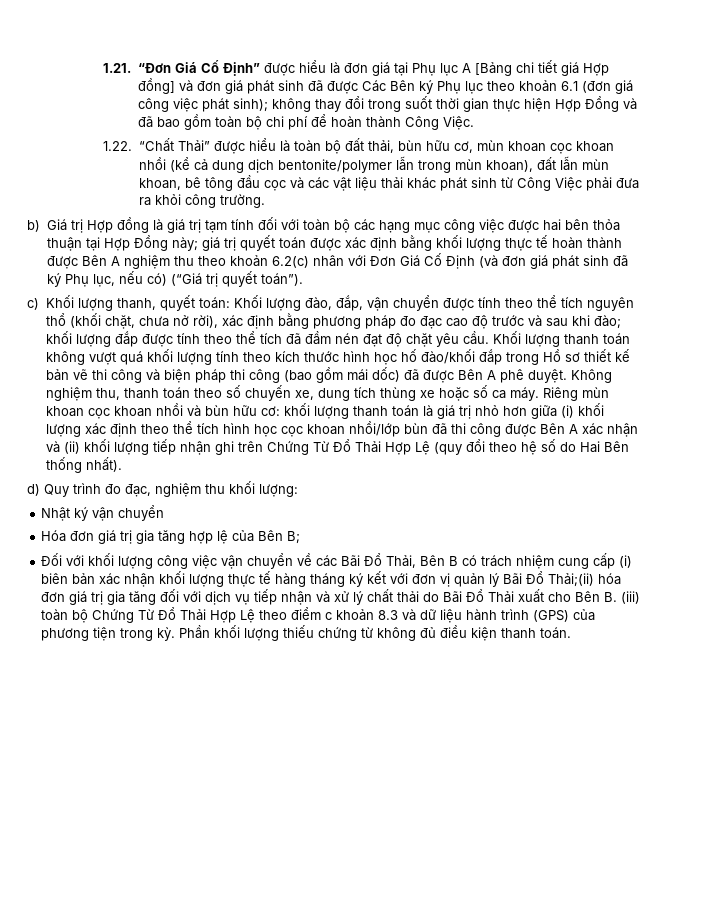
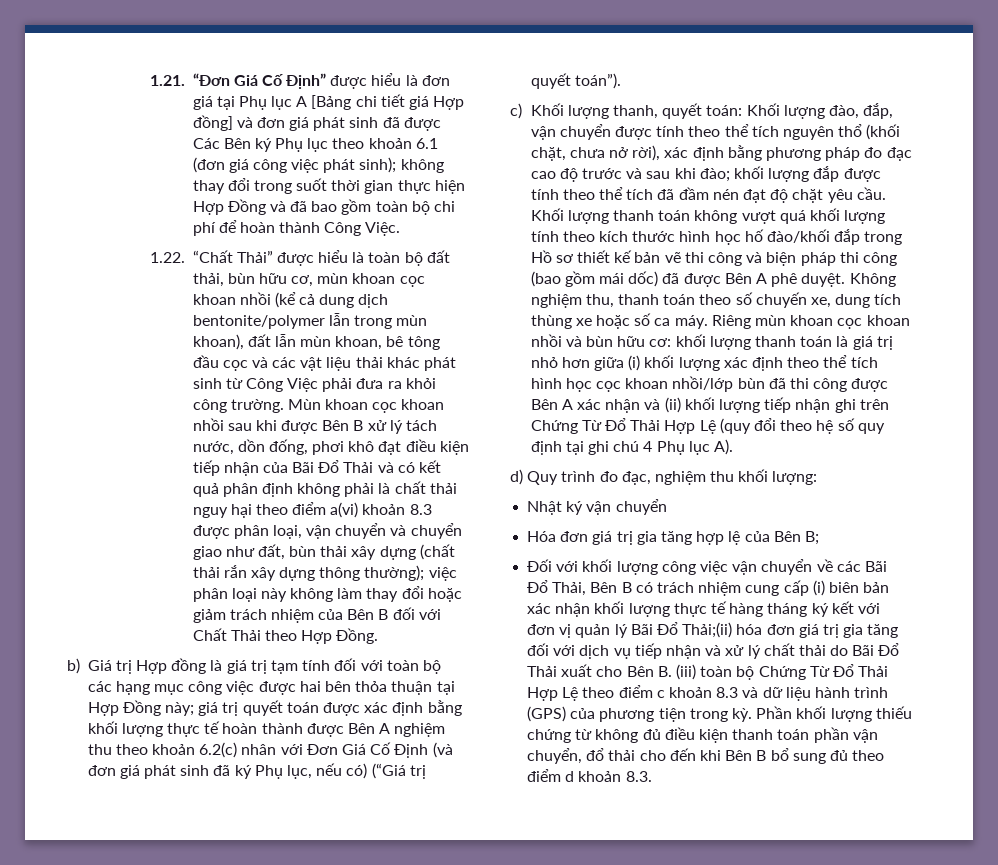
+ Mùn khoan cọc khoan nhồi sau khi được Bên B xử lý tách nước, dồn đống, phơi khô đạt điều kiện tiếp nhận của Bãi Đổ Thải và có kết quả phân định không phải là chất thải nguy hại theo điểm a(vi) khoản 8.3 được phân loại, vận chuyển và chuyển giao như đất, bùn thải xây dựng (chất thải rắn xây dựng thông thường); việc phân loại này không làm thay đổi hoặc giảm trách nhiệm của Bên B đối với Chất Thải theo Hợp Đồng.
- khối lượng thanh toán là giá trị nhỏ hơn giữa (i) khối lượng xác định theo thể tích hình học cọc khoan nhồi/lớp bùn đã thi công được Bên A xác nhận và (ii) khối lượng tiếp nhận ghi trên Chứng Từ Đổ Thải Hợp Lệ (quy đổi theo hệ số do Hai Bên thống nhất).
+ khối lượng thanh toán là giá trị nhỏ hơn giữa (i) khối lượng xác định theo thể tích hình học cọc khoan nhồi/lớp bùn đã thi công được Bên A xác nhận và (ii) khối lượng tiếp nhận ghi trên Chứng Từ Đổ Thải Hợp Lệ (quy đổi theo hệ số quy định tại ghi chú 4 Phụ lục A).
- Phần khối lượng thiếu chứng từ không đủ điều kiện thanh toán.
+ Phần khối lượng thiếu chứng từ không đủ điều kiện thanh toán phần vận chuyển, đổ thải cho đến khi Bên B bổ sung đủ theo điểm d khoản 8.3.

